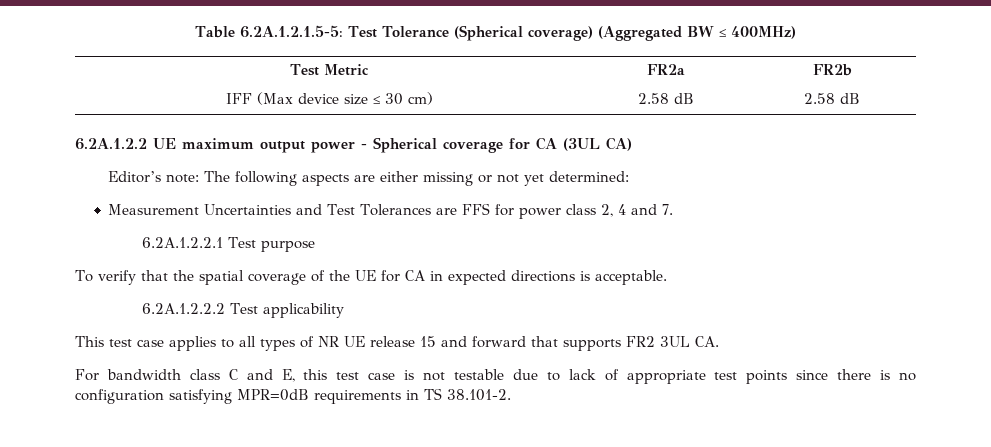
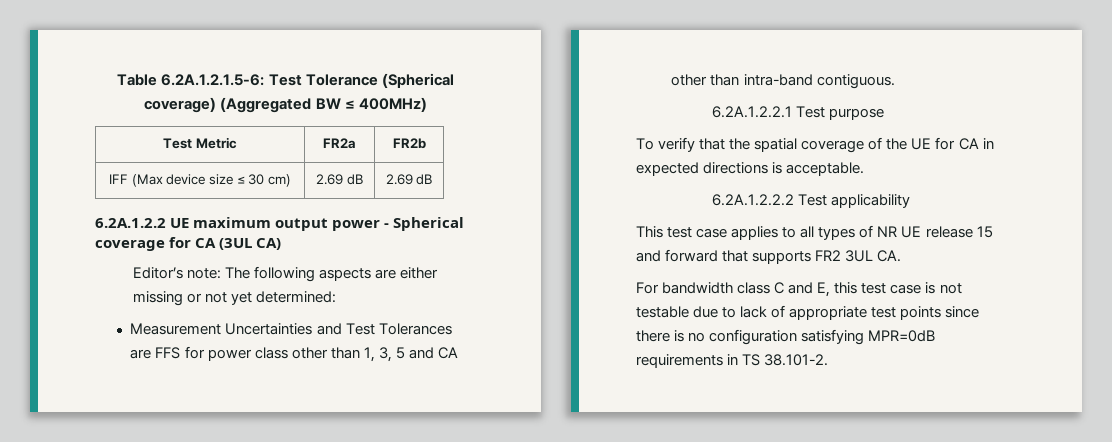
- Table 6.2A.1.2.1.5-5: Test Tolerance (Spherical coverage) (Aggregated BW ≤ 400MHz)
+ Table 6.2A.1.2.1.5-6: Test Tolerance (Spherical coverage) (Aggregated BW ≤ 400MHz)
- IFF (Max device size ≤ 30 cm) | 2.58 dB | 2.58 dB
+ IFF (Max device size ≤ 30 cm) | 2.69 dB | 2.69 dB
- Measurement Uncertainties and Test Tolerances are FFS for power class 2, 4 and 7.
+ Measurement Uncertainties and Test Tolerances are FFS for power class other than 1, 3, 5 and CA other than intra-band contiguous.

